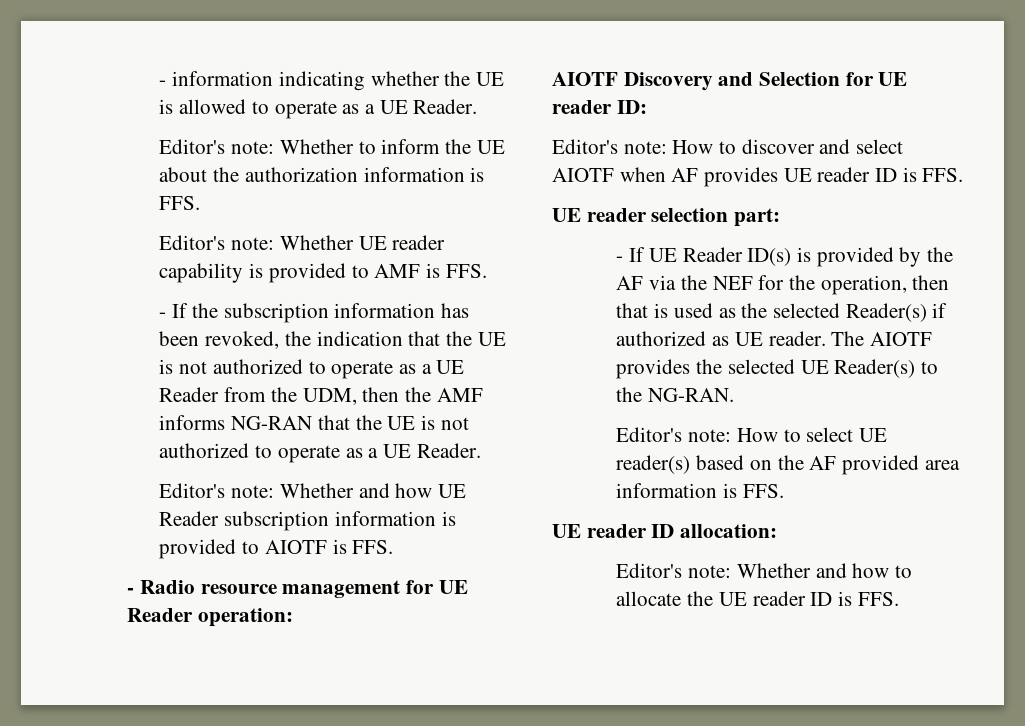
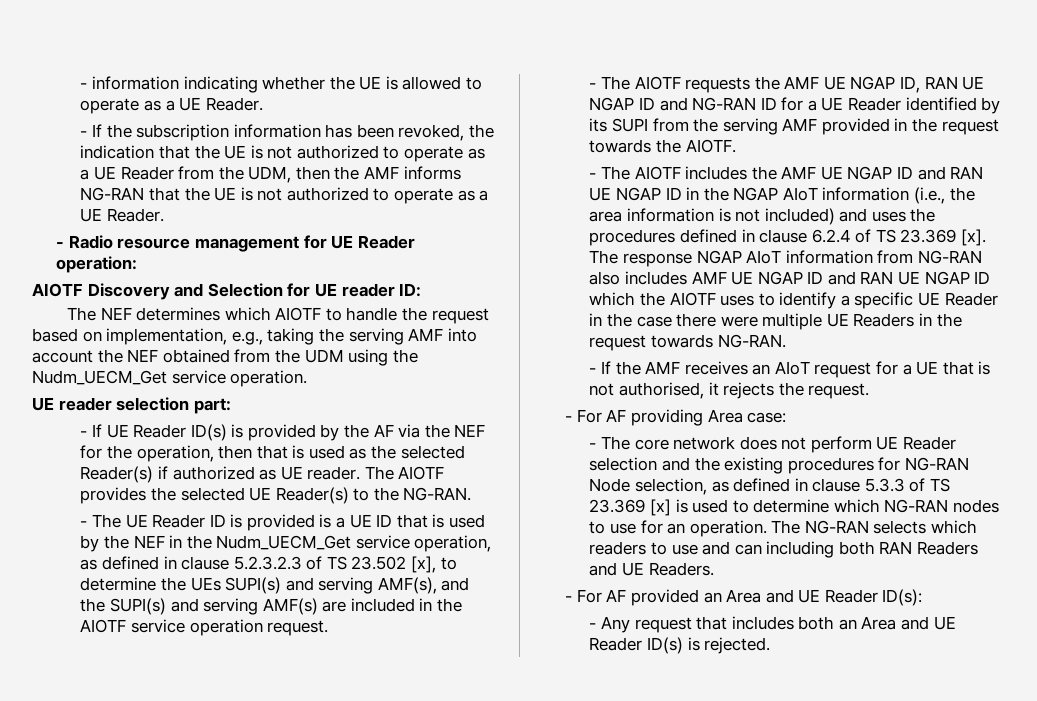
- Editor's note: Whether to inform the UE about the authorization information is FFS.
- Editor's note: Whether UE reader capability is provided to AMF is FFS.
- Editor's note: Whether and how UE Reader subscription information is provided to AIOTF is FFS.
- Editor's note: How to discover and select AIOTF when AF provides UE reader ID is FFS.
+ The NEF determines which AIOTF to handle the request based on implementation, e.g., taking the serving AMF into account the NEF obtained from the UDM using the Nudm_UECM_Get service operation.
- Editor's note: How to select UE reader(s) based on the AF provided area information is FFS.
- UE reader ID allocation:
- Editor's note: Whether and how to allocate the UE reader ID is FFS.
+ - The UE Reader ID is provided is a UE ID that is used by the NEF in the Nudm_UECM_Get service operation, as defined in clause 5.2.3.2.3 of TS 23.502 [x], to determine the UEs SUPI(s) and serving AMF(s), and the SUPI(s) and serving AMF(s) are included in the AIOTF service operation request.
+ - The AIOTF requests the AMF UE NGAP ID, RAN UE NGAP ID and NG-RAN ID for a UE Reader identified by its SUPI from the serving AMF provided in the request towards the AIOTF.
+ - The AIOTF includes the AMF UE NGAP ID and RAN UE NGAP ID in the NGAP AIoT information (i.e., the area information is not included) and uses the procedures defined in clause 6.2.4 of TS 23.369 [x]. The response NGAP AIoT information from NG-RAN also includes AMF UE NGAP ID and RAN UE NGAP ID which the AIOTF uses to identify a specific UE Reader in the case there were multiple UE Readers in the request towards NG-RAN.
+ - If the AMF receives an AIoT request for a UE that is not authorised, it rejects the request.
+ - For AF providing Area case:
+ - The core network does not perform UE Reader selection and the existing procedures for NG-RAN Node selection, as defined in clause 5.3.3 of TS 23.369 [x] is used to determine which NG-RAN nodes to use for an operation. The NG-RAN selects which readers to use and can including both RAN Readers and UE Readers.
+ - For AF provided an Area and UE Reader ID(s):
+ - Any request that includes both an Area and UE Reader ID(s) is rejected.

